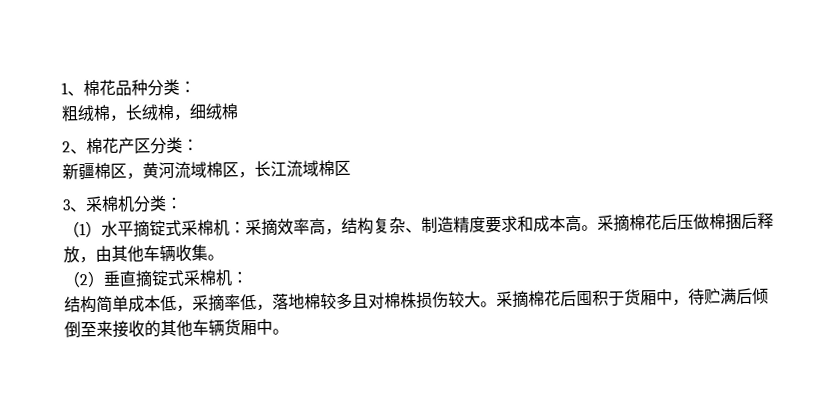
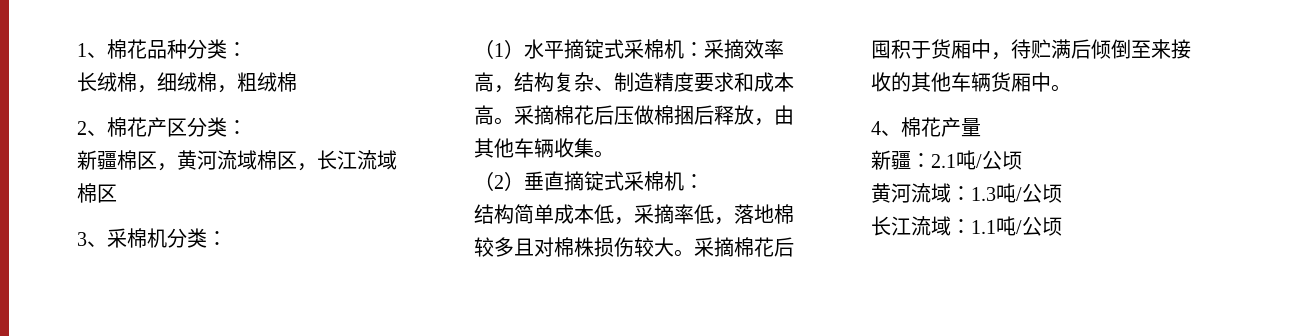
- 粗绒棉，长绒棉，细绒棉
+ 长绒棉，细绒棉，粗绒棉
+ 4、棉花产量
+ 新疆：2.1吨/公顷
+ 黄河流域：1.3吨/公顷
+ 长江流域：1.1吨/公顷

